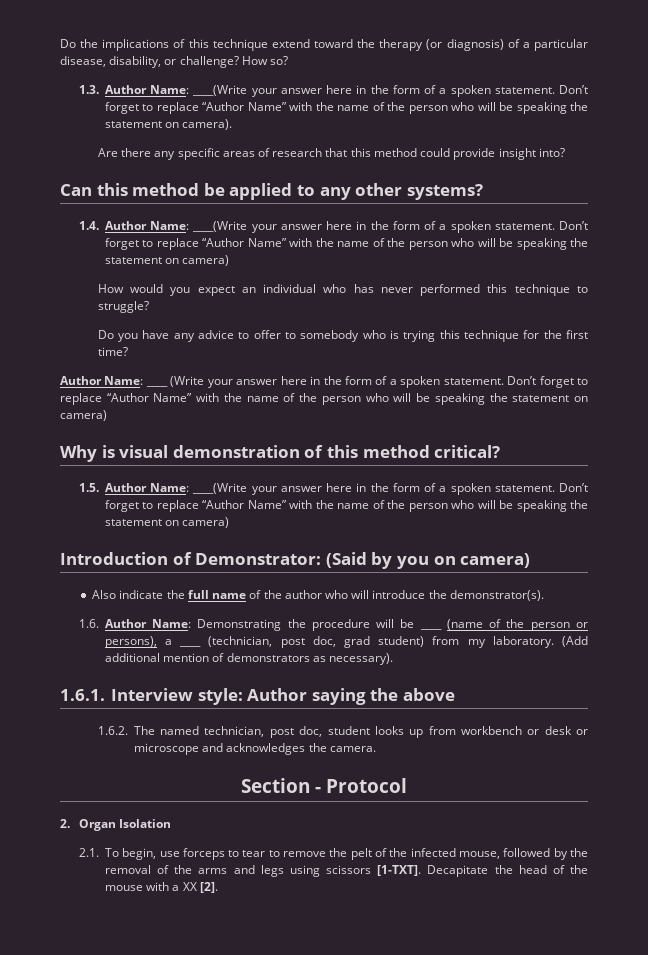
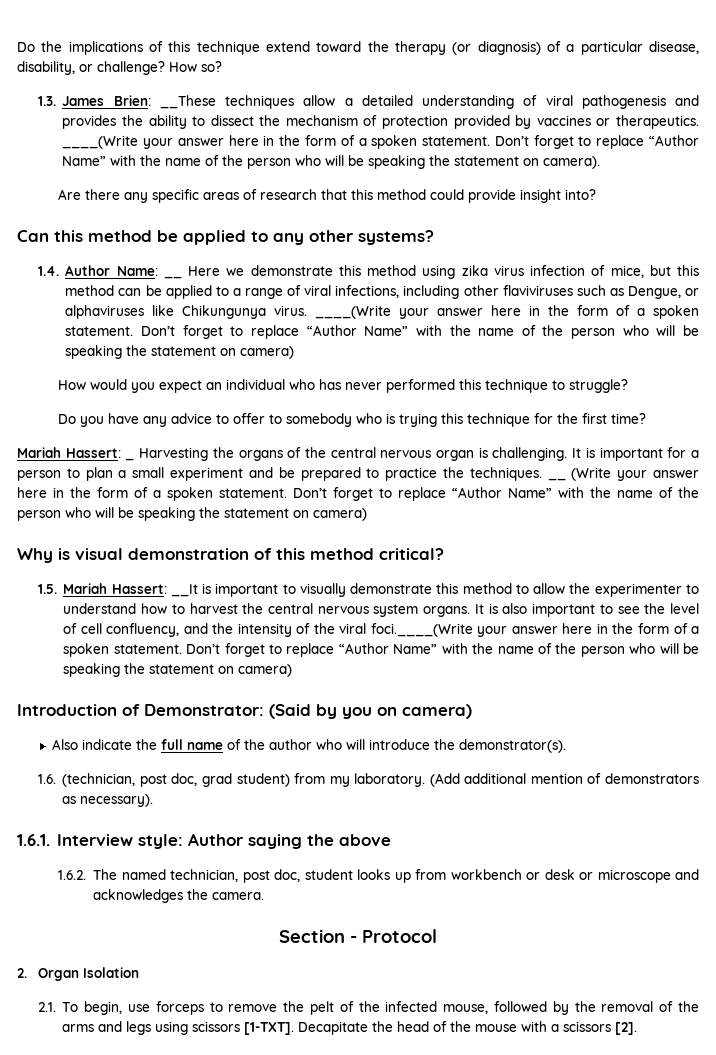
- 1.3. Author Name: ____(Write your answer here in the form of a spoken statement.
+ 1.3. James Brien: __These techniques allow a detailed understanding of viral pathogenesis and provides the ability to dissect the mechanism of protection provided by vaccines or therapeutics. ____(Write your answer here in the form of a spoken statement.
- 1.4. Author Name: ____(Write your answer here in the form of a spoken statement.
+ 1.4. Author Name: __ Here we demonstrate this method using zika virus infection of mice, but this method can be applied to a range of viral infections, including other flaviviruses such as Dengue, or alphaviruses like Chikungunya virus. ____(Write your answer here in the form of a spoken statement.
- Author Name: ____ (Write your answer here in the form of a spoken statement.
+ Mariah Hassert: _ Harvesting the organs of the central nervous organ is challenging. It is important for a person to plan a small experiment and be prepared to practice the techniques. __ (Write your answer here in the form of a spoken statement.
- 1.5. Author Name: ____(Write your answer here in the form of a spoken statement.
+ 1.5. Mariah Hassert: __It is important to visually demonstrate this method to allow the experimenter to understand how to harvest the central nervous system organs. It is also important to see the level of cell confluency, and the intensity of the viral foci.____(Write your answer here in the form of a spoken statement.
- 1.6. Author Name: Demonstrating the procedure will be ____ (name of the person or persons), a ____ (technician, post doc, grad student) from my laboratory.
+ 1.6. (technician, post doc, grad student) from my laboratory.
- 2.1. To begin, use forceps to tear to remove the pelt of the infected mouse, followed by the removal of the arms and legs using scissors [1-TXT].
+ 2.1. To begin, use forceps to remove the pelt of the infected mouse, followed by the removal of the arms and legs using scissors [1-TXT].
- Decapitate the head of the mouse with a XX [2].
+ Decapitate the head of the mouse with a scissors [2].

